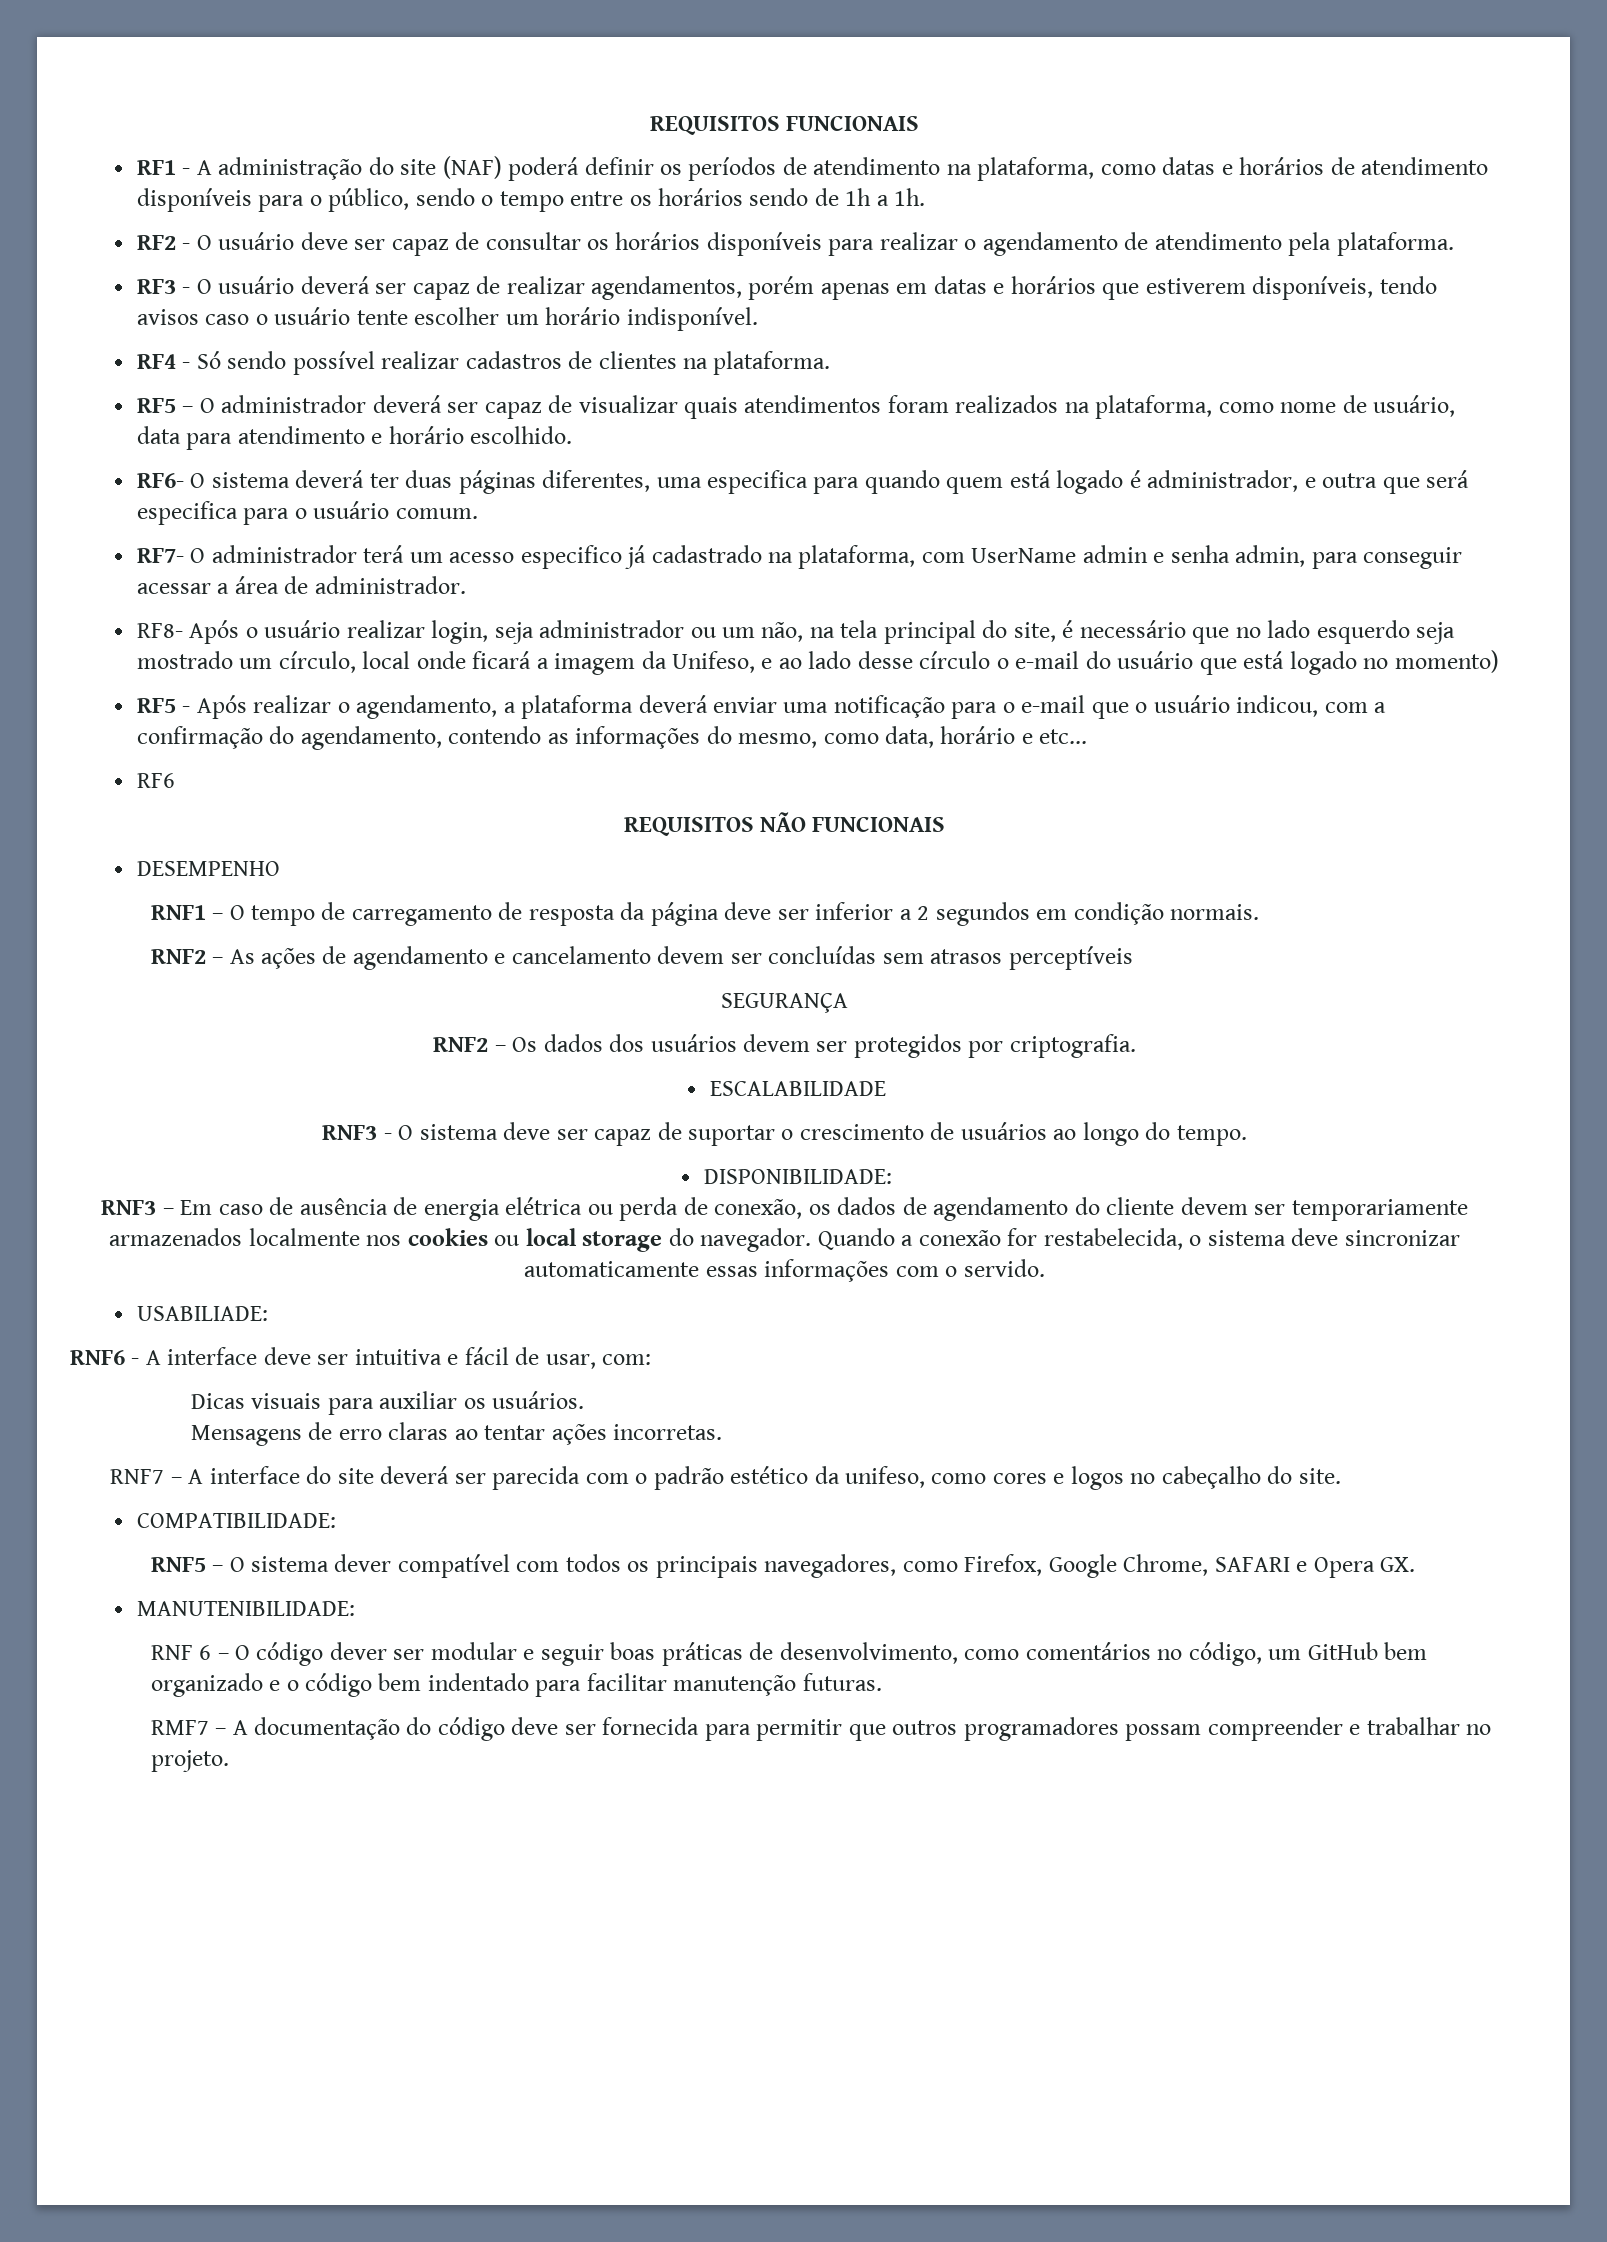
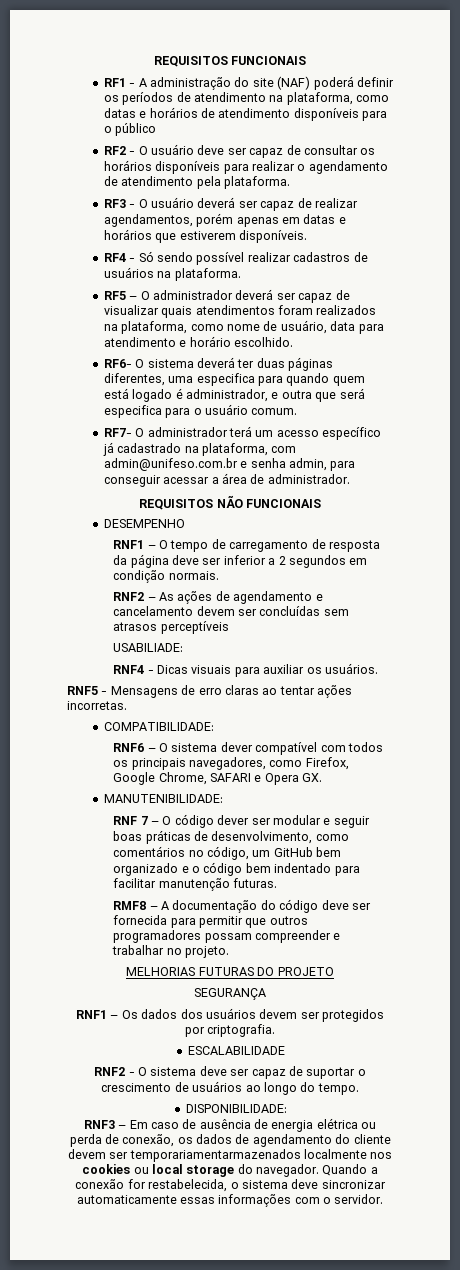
- RF1 - A administração do site (NAF) poderá definir os períodos de atendimento na plataforma, como datas e horários de atendimento disponíveis para o público, sendo o tempo entre os horários sendo de 1h a 1h.
+ RF1 - A administração do site (NAF) poderá definir os períodos de atendimento na plataforma, como datas e horários de atendimento disponíveis para o público
- RF3 - O usuário deverá ser capaz de realizar agendamentos, porém apenas em datas e horários que estiverem disponíveis, tendo avisos caso o usuário tente escolher um horário indisponível.
+ RF3 - O usuário deverá ser capaz de realizar agendamentos, porém apenas em datas e horários que estiverem disponíveis.
- RF4 - Só sendo possível realizar cadastros de clientes na plataforma.
+ RF4 - Só sendo possível realizar cadastros de usuários na plataforma.
- RF7- O administrador terá um acesso especifico já cadastrado na plataforma, com UserName admin e senha admin, para conseguir acessar a área de administrador.
+ RF7- O administrador terá um acesso específico já cadastrado na plataforma, com admin@unifeso.com.br e senha admin, para conseguir acessar a área de administrador.
- RF8- Após o usuário realizar login, seja administrador ou um não, na tela principal do site, é necessário que no lado esquerdo seja mostrado um círculo, local onde ficará a imagem da Unifeso, e ao lado desse círculo o e-mail do usuário que está logado no momento)
- RF5 - Após realizar o agendamento, a plataforma deverá enviar uma notificação para o e-mail que o usuário indicou, com a confirmação do agendamento, contendo as informações do mesmo, como data, horário e etc...
- RF6
+ USABILIADE:
+ RNF4 - Dicas visuais para auxiliar os usuários.
+ RNF5 - Mensagens de erro claras ao tentar ações incorretas.
+ COMPATIBILIDADE:
+ RNF6 – O sistema dever compatível com todos os principais navegadores, como Firefox, Google Chrome, SAFARI e Opera GX.
+ MANUTENIBILIDADE:
+ RNF 7 – O código dever ser modular e seguir boas práticas de desenvolvimento, como comentários no código, um GitHub bem organizado e o código bem indentado para facilitar manutenção futuras.
+ RMF8 – A documentação do código deve ser fornecida para permitir que outros programadores possam compreender e trabalhar no projeto.
+ MELHORIAS FUTURAS DO PROJETO
- RNF2 – Os dados dos usuários devem ser protegidos por criptografia.
+ RNF1 – Os dados dos usuários devem ser protegidos por criptografia.
- RNF3 - O sistema deve ser capaz de suportar o crescimento de usuários ao longo do tempo.
+ RNF2 - O sistema deve ser capaz de suportar o crescimento de usuários ao longo do tempo.
- RNF3 – Em caso de ausência de energia elétrica ou perda de conexão, os dados de agendamento do cliente devem ser temporariamente armazenados localmente nos cookies ou local storage do navegador.
+ RNF3 – Em caso de ausência de energia elétrica ou perda de conexão, os dados de agendamento do cliente devem ser temporariamentarmazenados localmente nos cookies ou local storage do navegador.
- Quando a conexão for restabelecida, o sistema deve sincronizar automaticamente essas informações com o servido.
- USABILIADE:
- RNF6 - A interface deve ser intuitiva e fácil de usar, com:
- Dicas visuais para auxiliar os usuários.
- Mensagens de erro claras ao tentar ações incorretas.
- RNF7 – A interface do site deverá ser parecida com o padrão estético da unifeso, como cores e logos no cabeçalho do site.
- COMPATIBILIDADE:
- RNF5 – O sistema dever compatível com todos os principais navegadores, como Firefox, Google Chrome, SAFARI e Opera GX.
- MANUTENIBILIDADE:
- RNF 6 – O código dever ser modular e seguir boas práticas de desenvolvimento, como comentários no código, um GitHub bem organizado e o código bem indentado para facilitar manutenção futuras.
- RMF7 – A documentação do código deve ser fornecida para permitir que outros programadores possam compreender e trabalhar no projeto.
+ Quando a conexão for restabelecida, o sistema deve sincronizar automaticamente essas informações com o servidor.

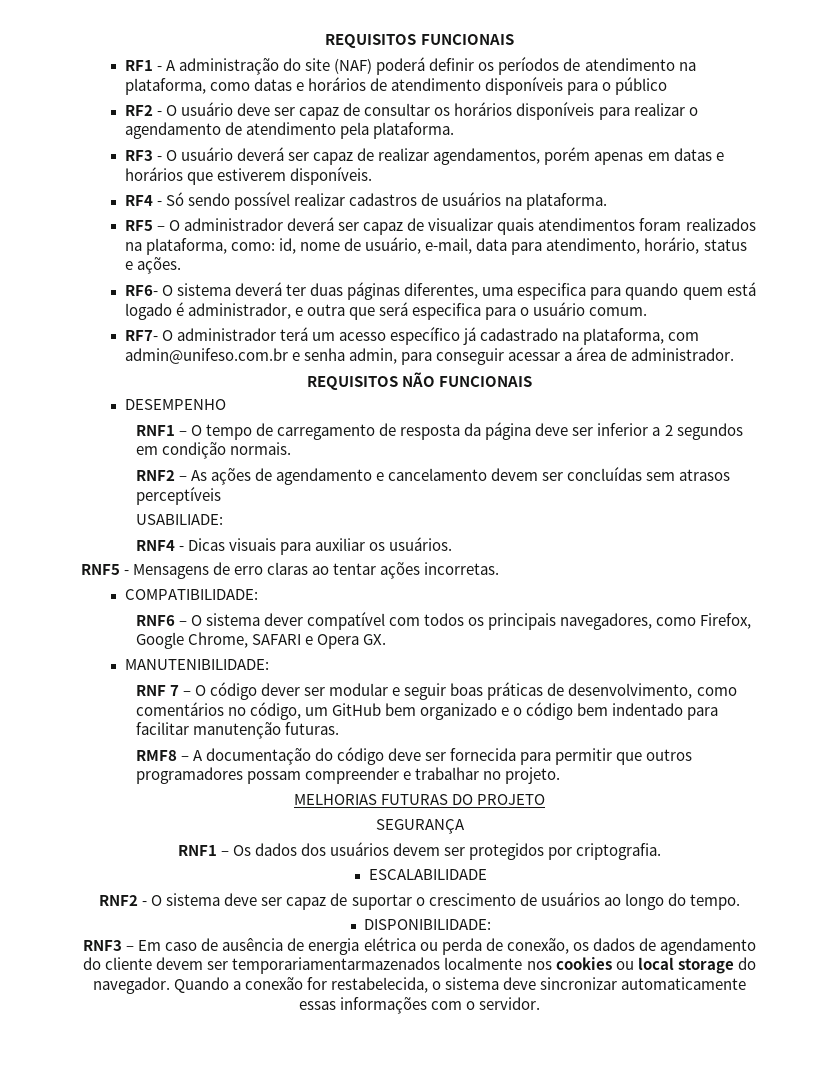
- RF5 – O administrador deverá ser capaz de visualizar quais atendimentos foram realizados na plataforma, como nome de usuário, data para atendimento e horário escolhido.
+ RF5 – O administrador deverá ser capaz de visualizar quais atendimentos foram realizados na plataforma, como: id, nome de usuário, e-mail, data para atendimento, horário, status e ações.

